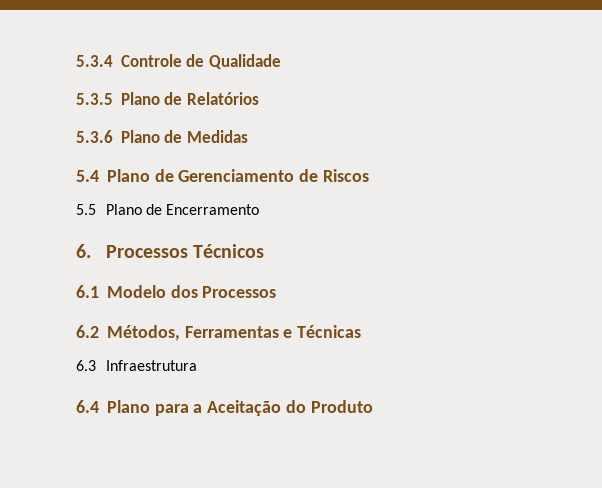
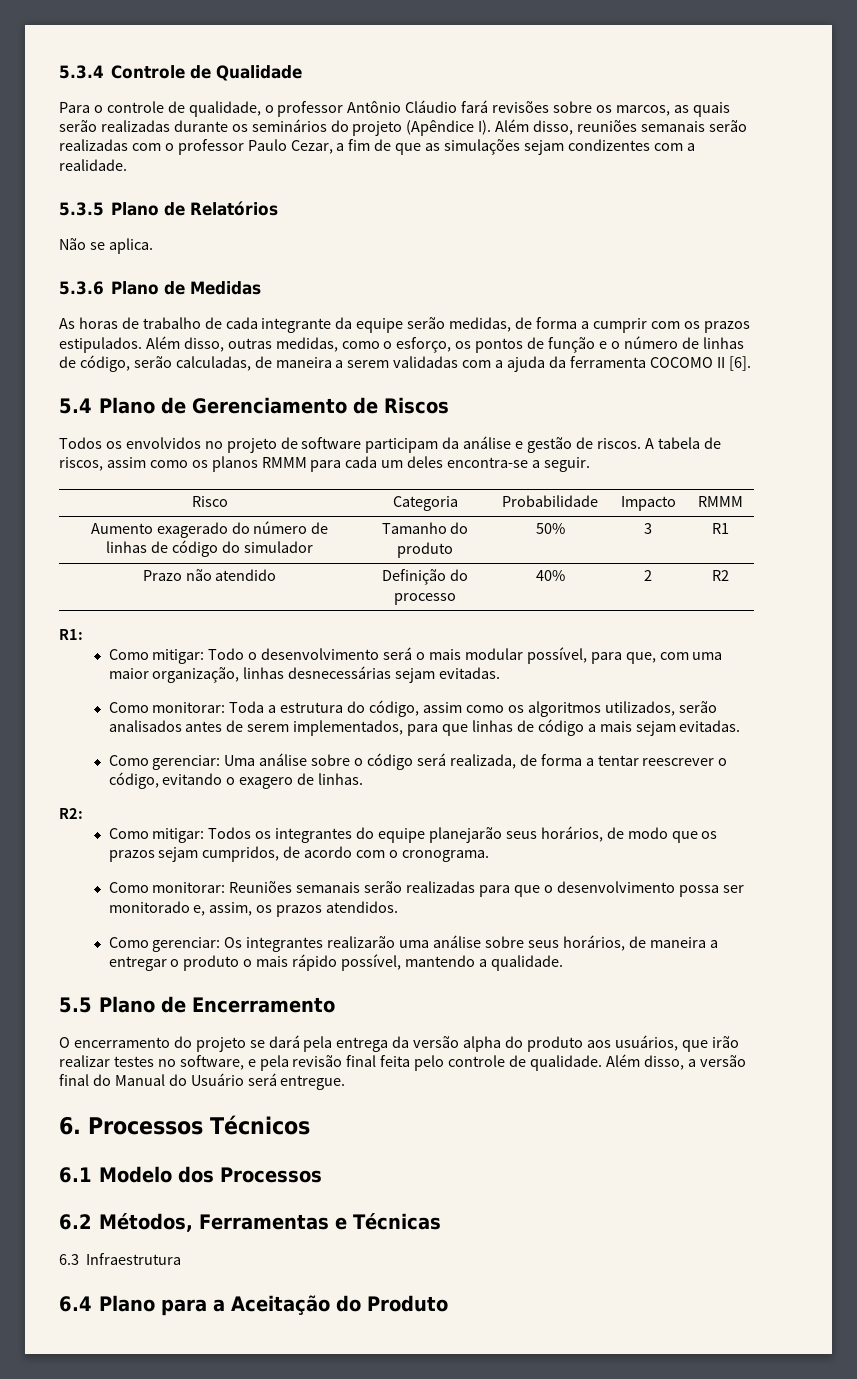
+ Para o controle de qualidade, o professor Antônio Cláudio fará revisões sobre os marcos, as quais serão realizadas durante os seminários do projeto (Apêndice I). Além disso, reuniões semanais serão realizadas com o professor Paulo Cezar, a fim de que as simulações sejam condizentes com a realidade.
+ Não se aplica.
+ As horas de trabalho de cada integrante da equipe serão medidas, de forma a cumprir com os prazos estipulados. Além disso, outras medidas, como o esforço, os pontos de função e o número de linhas de código, serão calculadas, de maneira a serem validadas com a ajuda da ferramenta COCOMO II [6].
+ Todos os envolvidos no projeto de software participam da análise e gestão de riscos. A tabela de riscos, assim como os planos RMMM para cada um deles encontra-se a seguir.
+ Risco | Categoria | Probabilidade | Impacto | RMMM
+ Aumento exagerado do número de linhas de código do simulador | Tamanho do produto | 50% | 3 | R1
+ Prazo não atendido | Definição do processo | 40% | 2 | R2
+ R1:
+ Como mitigar: Todo o desenvolvimento será o mais modular possível, para que, com uma maior organização, linhas desnecessárias sejam evitadas.
+ Como monitorar: Toda a estrutura do código, assim como os algoritmos utilizados, serão analisados antes de serem implementados, para que linhas de código a mais sejam evitadas.
+ Como gerenciar: Uma análise sobre o código será realizada, de forma a tentar reescrever o código, evitando o exagero de linhas.
+ R2:
+ Como mitigar: Todos os integrantes do equipe planejarão seus horários, de modo que os prazos sejam cumpridos, de acordo com o cronograma.
+ Como monitorar: Reuniões semanais serão realizadas para que o desenvolvimento possa ser monitorado e, assim, os prazos atendidos.
+ Como gerenciar: Os integrantes realizarão uma análise sobre seus horários, de maneira a entregar o produto o mais rápido possível, mantendo a qualidade.
  5.5 Plano de Encerramento
+ O encerramento do projeto se dará pela entrega da versão alpha do produto aos usuários, que irão realizar testes no software, e pela revisão final feita pelo controle de qualidade. Além disso, a versão final do Manual do Usuário será entregue.

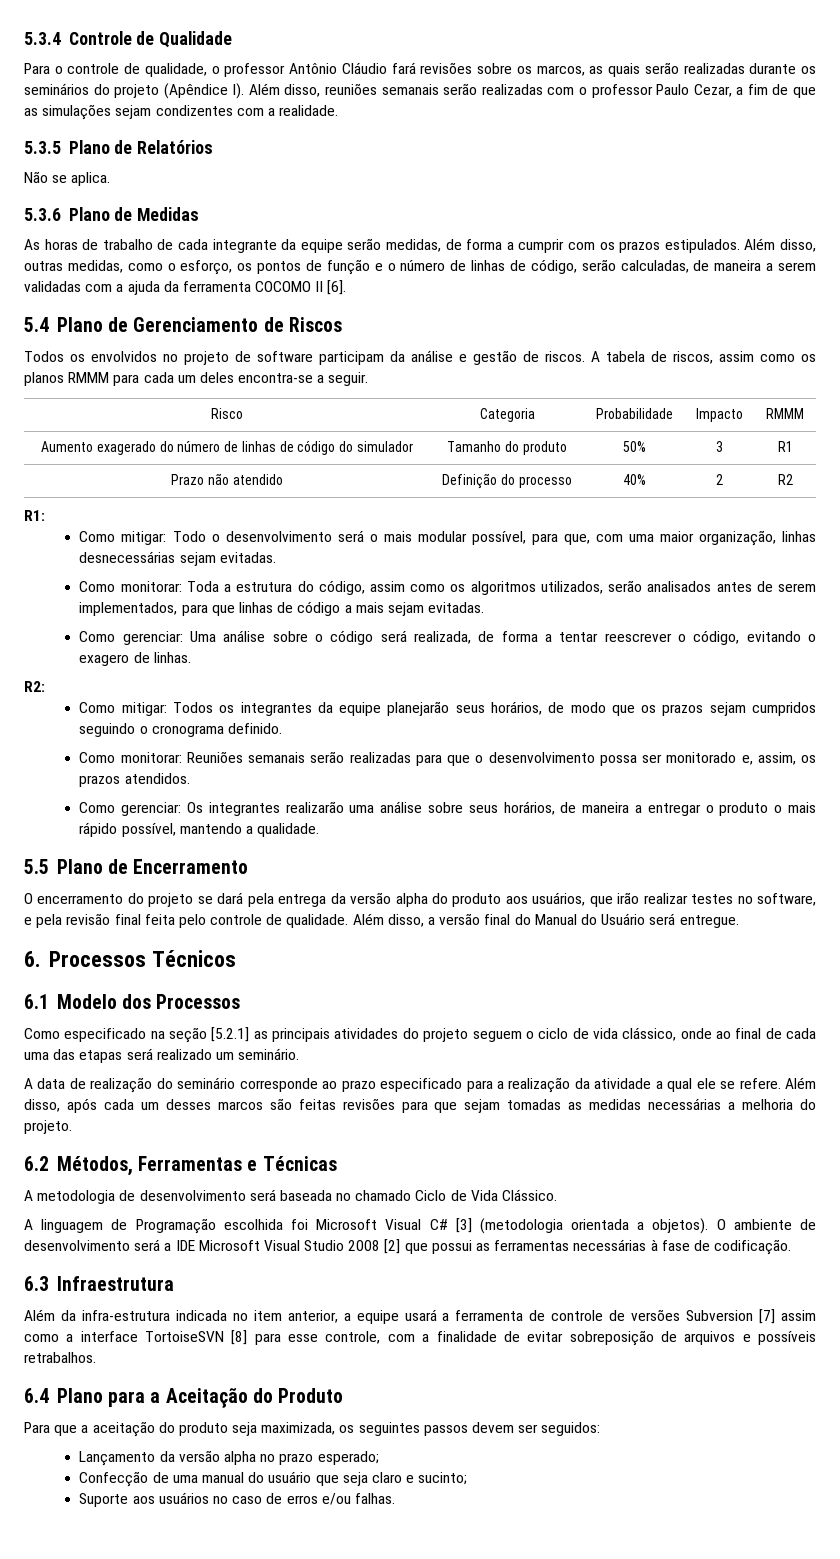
- Como mitigar: Todos os integrantes do equipe planejarão seus horários, de modo que os prazos sejam cumpridos, de acordo com o cronograma.
+ Como mitigar: Todos os integrantes da equipe planejarão seus horários, de modo que os prazos sejam cumpridos seguindo o cronograma definido.
+ Como especificado na seção [5.2.1] as principais atividades do projeto seguem o ciclo de vida clássico, onde ao final de cada uma das etapas será realizado um seminário.
+ A data de realização do seminário corresponde ao prazo especificado para a realização da atividade a qual ele se refere. Além disso, após cada um desses marcos são feitas revisões para que sejam tomadas as medidas necessárias a melhoria do projeto.
+ A metodologia de desenvolvimento será baseada no chamado Ciclo de Vida Clássico.
+ A linguagem de Programação escolhida foi Microsoft Visual C# [3] (metodologia orientada a objetos). O ambiente de desenvolvimento será a IDE Microsoft Visual Studio 2008 [2] que possui as ferramentas necessárias à fase de codificação.
  6.3 Infraestrutura
+ Além da infra-estrutura indicada no item anterior, a equipe usará a ferramenta de controle de versões Subversion [7] assim como a interface TortoiseSVN [8] para esse controle, com a finalidade de evitar sobreposição de arquivos e possíveis retrabalhos.
+ Para que a aceitação do produto seja maximizada, os seguintes passos devem ser seguidos:
+ Lançamento da versão alpha no prazo esperado;
+ Confecção de uma manual do usuário que seja claro e sucinto;
+ Suporte aos usuários no caso de erros e/ou falhas.

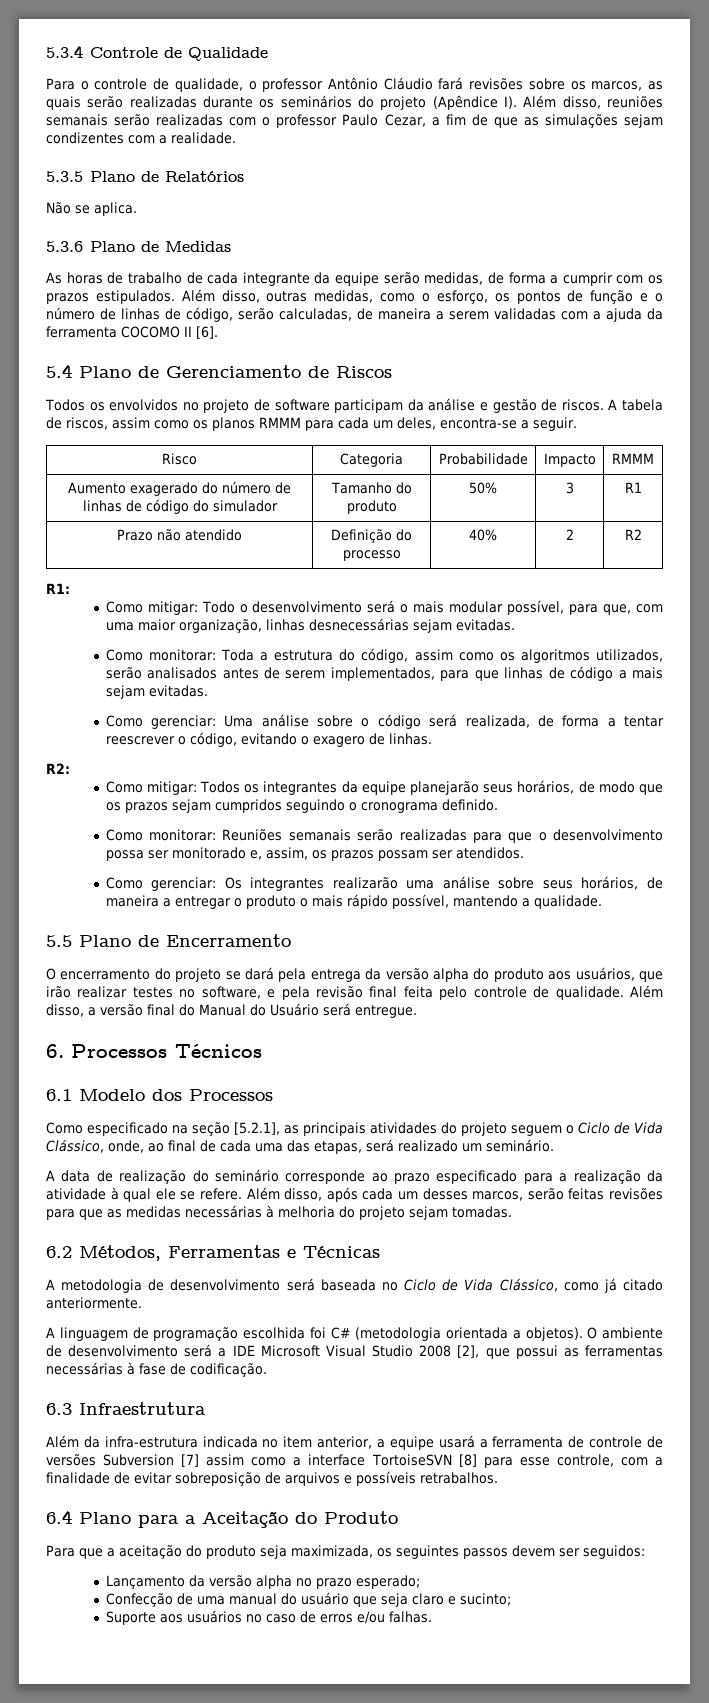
- A tabela de riscos, assim como os planos RMMM para cada um deles encontra-se a seguir.
+ A tabela de riscos, assim como os planos RMMM para cada um deles, encontra-se a seguir.
- Como monitorar: Reuniões semanais serão realizadas para que o desenvolvimento possa ser monitorado e, assim, os prazos atendidos.
+ Como monitorar: Reuniões semanais serão realizadas para que o desenvolvimento possa ser monitorado e, assim, os prazos possam ser atendidos.
- Como especificado na seção [5.2.1] as principais atividades do projeto seguem o ciclo de vida clássico, onde ao final de cada uma das etapas será realizado um seminário.
+ Como especificado na seção [5.2.1], as principais atividades do projeto seguem o Ciclo de Vida Clássico, onde, ao final de cada uma das etapas, será realizado um seminário.
- A data de realização do seminário corresponde ao prazo especificado para a realização da atividade a qual ele se refere.
+ A data de realização do seminário corresponde ao prazo especificado para a realização da atividade à qual ele se refere.
- Além disso, após cada um desses marcos são feitas revisões para que sejam tomadas as medidas necessárias a melhoria do projeto.
+ Além disso, após cada um desses marcos, serão feitas revisões para que as medidas necessárias à melhoria do projeto sejam tomadas.
- A metodologia de desenvolvimento será baseada no chamado Ciclo de Vida Clássico.
+ A metodologia de desenvolvimento será baseada no Ciclo de Vida Clássico, como já citado anteriormente.
- A linguagem de Programação escolhida foi Microsoft Visual C# [3] (metodologia orientada a objetos).
+ A linguagem de programação escolhida foi C# (metodologia orientada a objetos).
- O ambiente de desenvolvimento será a IDE Microsoft Visual Studio 2008 [2] que possui as ferramentas necessárias à fase de codificação.
+ O ambiente de desenvolvimento será a IDE Microsoft Visual Studio 2008 [2], que possui as ferramentas necessárias à fase de codificação.

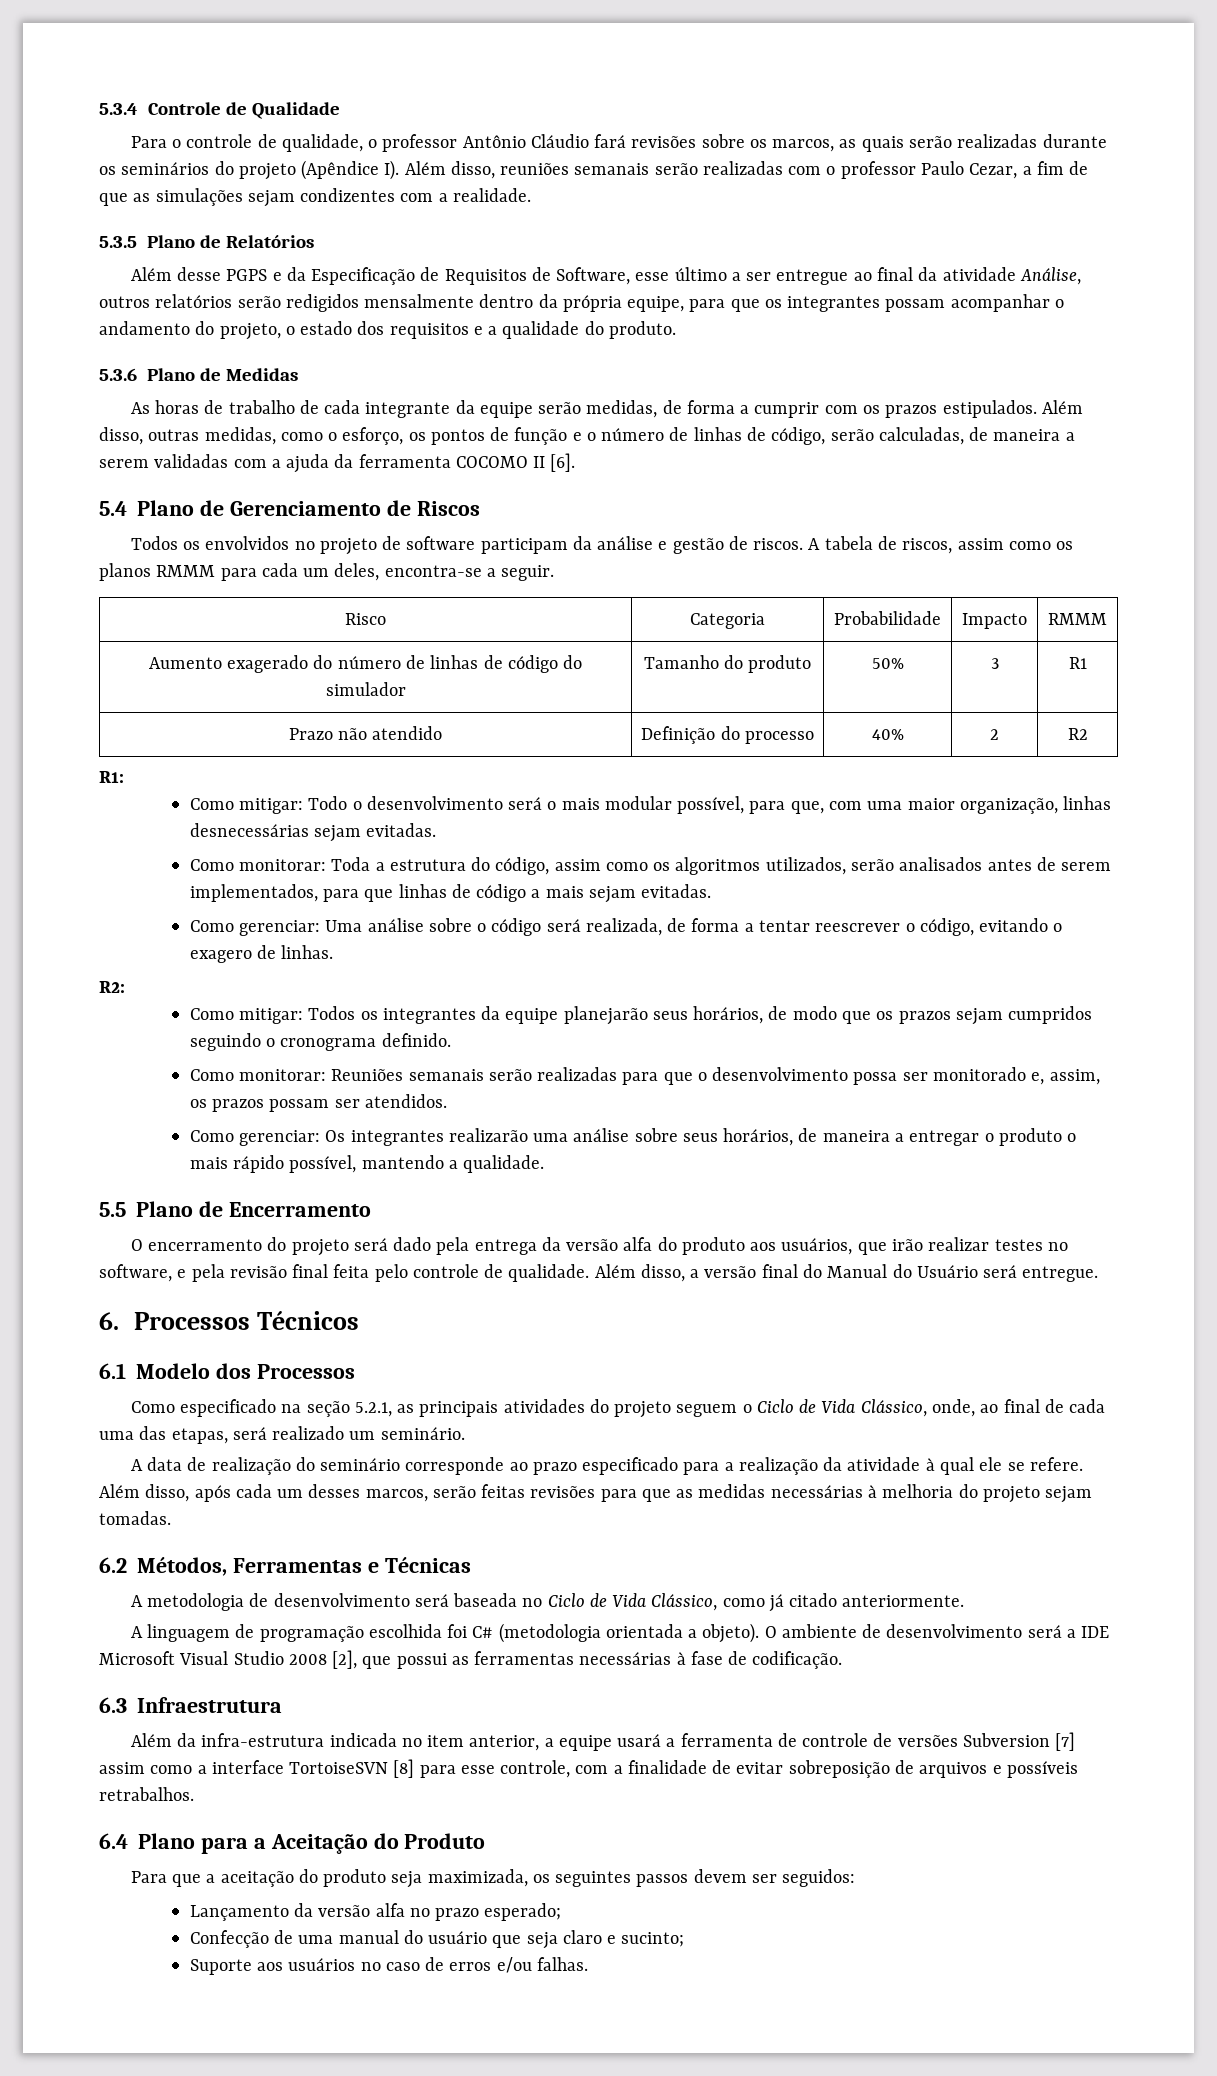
- Não se aplica.
+ Além desse PGPS e da Especificação de Requisitos de Software, esse último a ser entregue ao final da atividade Análise, outros relatórios serão redigidos mensalmente dentro da própria equipe, para que os integrantes possam acompanhar o andamento do projeto, o estado dos requisitos e a qualidade do produto.
- O encerramento do projeto se dará pela entrega da versão alpha do produto aos usuários, que irão realizar testes no software, e pela revisão final feita pelo controle de qualidade.
+ O encerramento do projeto será dado pela entrega da versão alfa do produto aos usuários, que irão realizar testes no software, e pela revisão final feita pelo controle de qualidade.
- Como especificado na seção [5.2.1], as principais atividades do projeto seguem o Ciclo de Vida Clássico, onde, ao final de cada uma das etapas, será realizado um seminário.
+ Como especificado na seção 5.2.1, as principais atividades do projeto seguem o Ciclo de Vida Clássico, onde, ao final de cada uma das etapas, será realizado um seminário.
- A linguagem de programação escolhida foi C# (metodologia orientada a objetos).
+ A linguagem de programação escolhida foi C# (metodologia orientada a objeto).
- Lançamento da versão alpha no prazo esperado;
+ Lançamento da versão alfa no prazo esperado;

